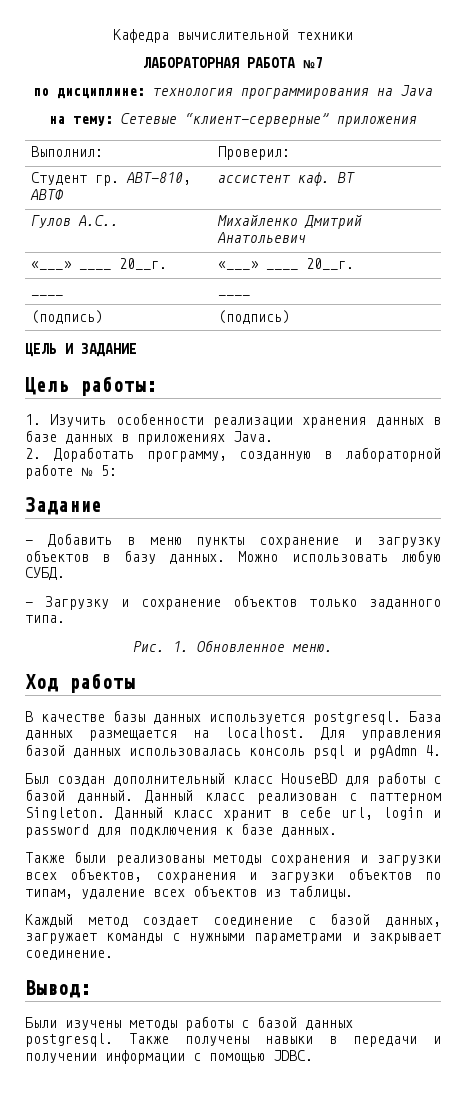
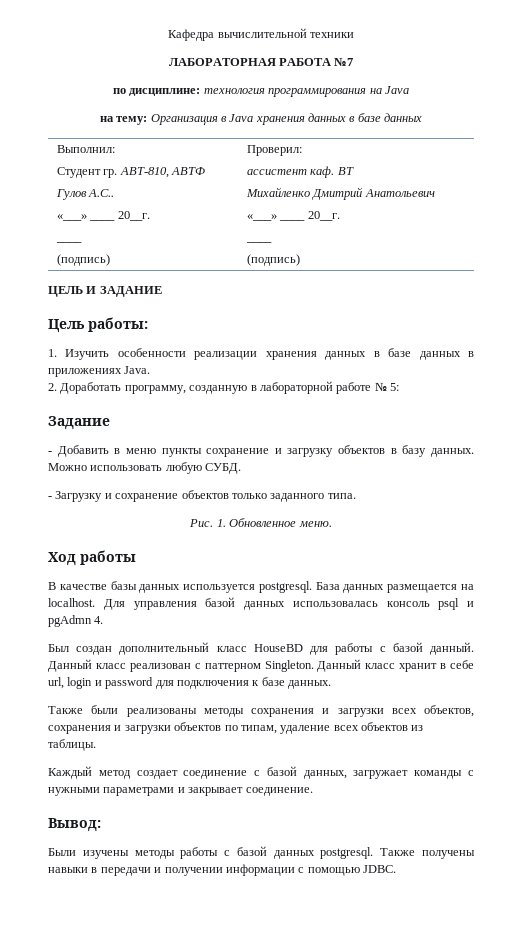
- на тему: Сетевые “клиент-серверные” приложения
+ на тему: Организация в Java хранения данных в базе данных

